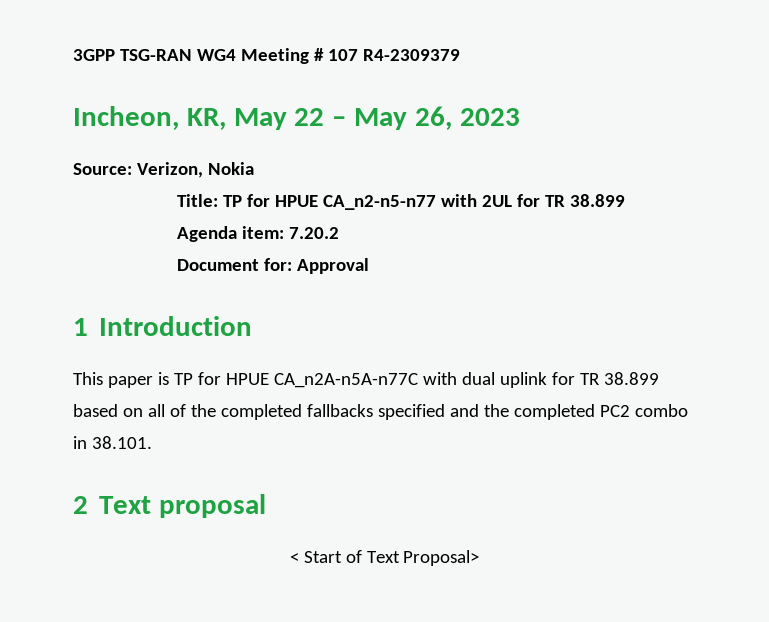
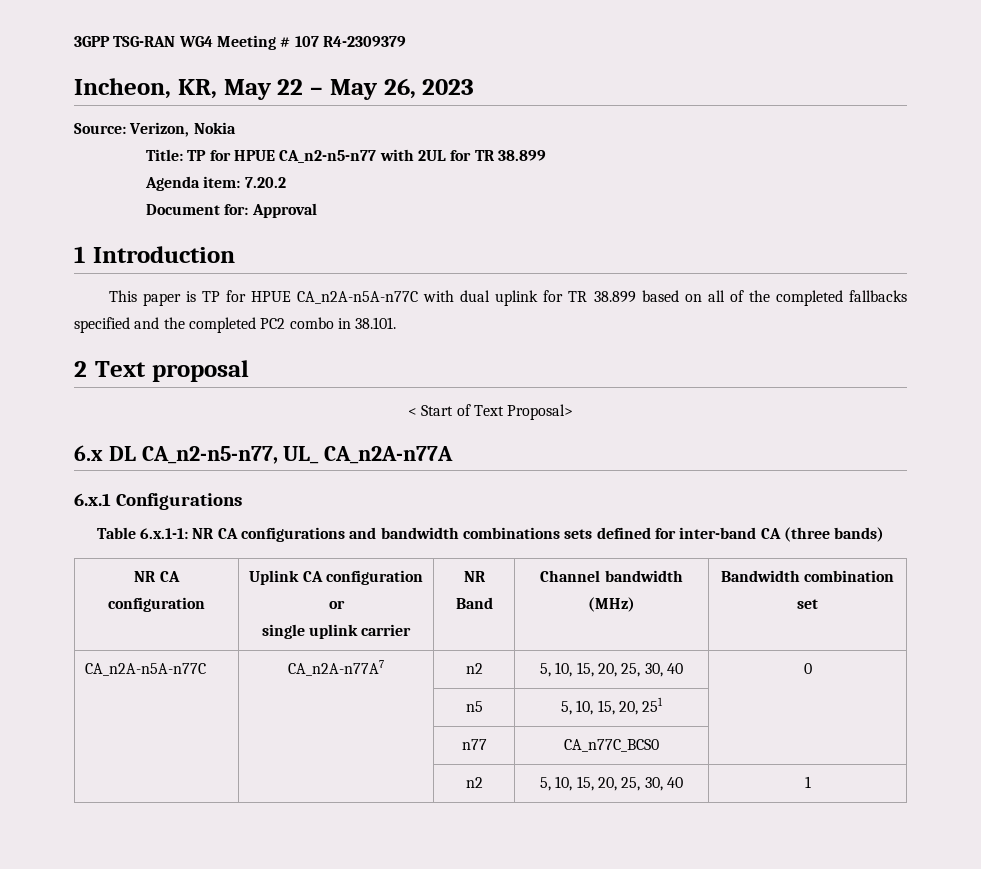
+ 6.x DL CA_n2-n5-n77, UL_ CA_n2A-n77A
+ 6.x.1 Configurations
+ Table 6.x.1-1: NR CA configurations and bandwidth combinations sets defined for inter-band CA (three bands)
+ NR CA configuration | Uplink CA configuration or
+ single uplink carrier | NR Band | Channel bandwidth (MHz) | Bandwidth combination set
+ CA_n2A-n5A-n77C | CA_n2A-n77A7 | n2 | 5, 10, 15, 20, 25, 30, 40 | 0
+ | | n5 | 5, 10, 15, 20, 251 |
+ | | n77 | CA_n77C_BCS0 |
+ | | n2 | 5, 10, 15, 20, 25, 30, 40 | 1

